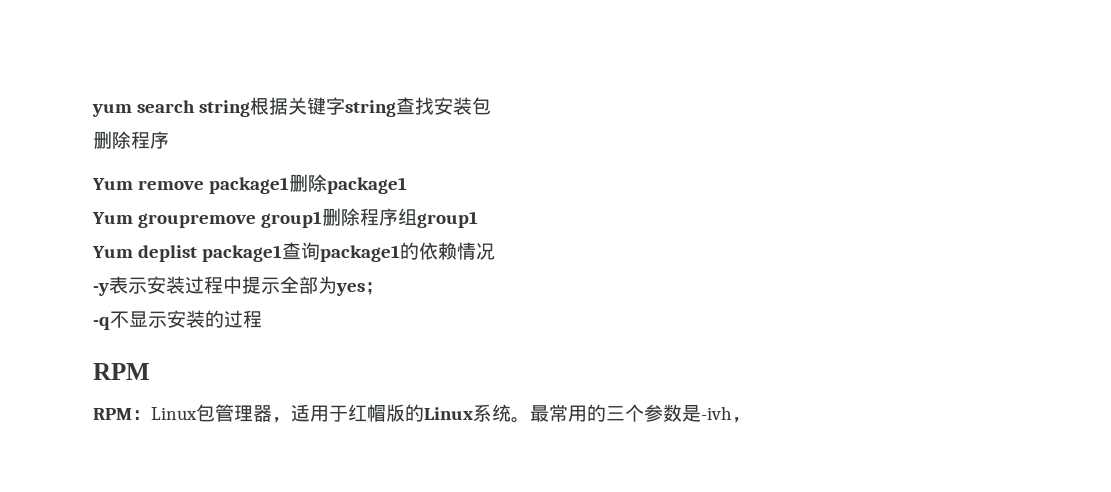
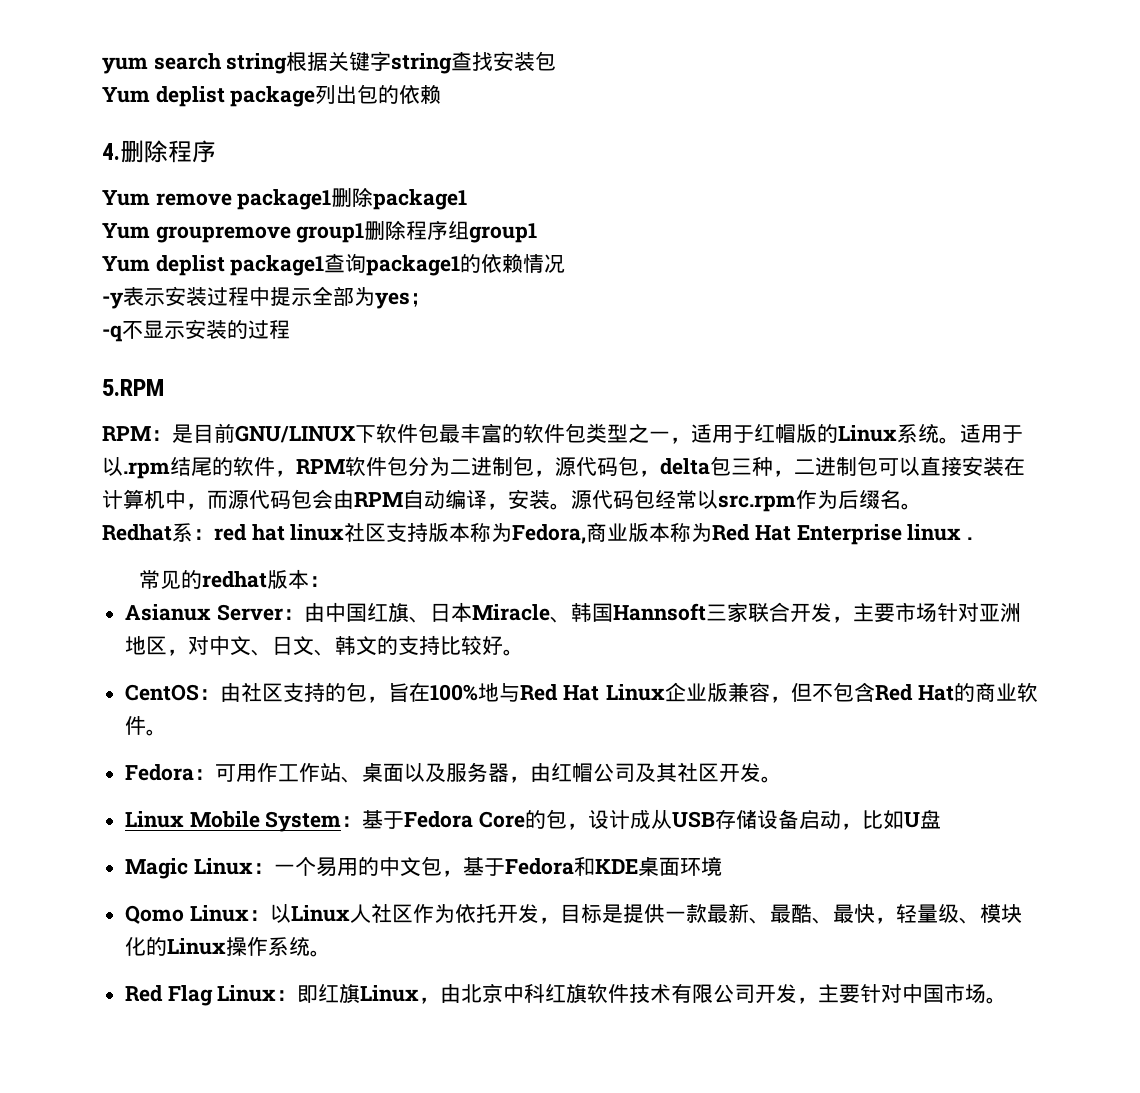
  yum search string根据关键字string查找安装包
- 删除程序
+ Yum deplist package列出包的依赖
+ 4.删除程序
  -q不显示安装的过程
- RPM
+ 5.RPM
- RPM：Linux包管理器，适用于红帽版的Linux系统。
+ RPM：是目前GNU/LINUX下软件包最丰富的软件包类型之一，适用于红帽版的Linux系统。
- 最常用的三个参数是-ivh，
+ 适用于以.rpm结尾的软件，RPM软件包分为二进制包，源代码包，delta包三种，二进制包可以直接安装在计算机中，而源代码包会由RPM自动编译，安装。源代码包经常以src.rpm作为后缀名。
+ Redhat系：red hat linux社区支持版本称为Fedora,商业版本称为Red Hat Enterprise linux .
+ 常见的redhat版本：
+ Asianux Server：由中国红旗、日本Miracle、韩国Hannsoft三家联合开发，主要市场针对亚洲地区，对中文、日文、韩文的支持比较好。
+ CentOS：由社区支持的包，旨在100%地与Red Hat Linux企业版兼容，但不包含Red Hat的商业软件。
+ Fedora：可用作工作站、桌面以及服务器，由红帽公司及其社区开发。
+ Linux Mobile System：基于Fedora Core的包，设计成从USB存储设备启动，比如U盘
+ Magic Linux：一个易用的中文包，基于Fedora和KDE桌面环境
+ Qomo Linux：以Linux人社区作为依托开发，目标是提供一款最新、最酷、最快，轻量级、模块化的Linux操作系统。
+ Red Flag Linux：即红旗Linux，由北京中科红旗软件技术有限公司开发，主要针对中国市场。

